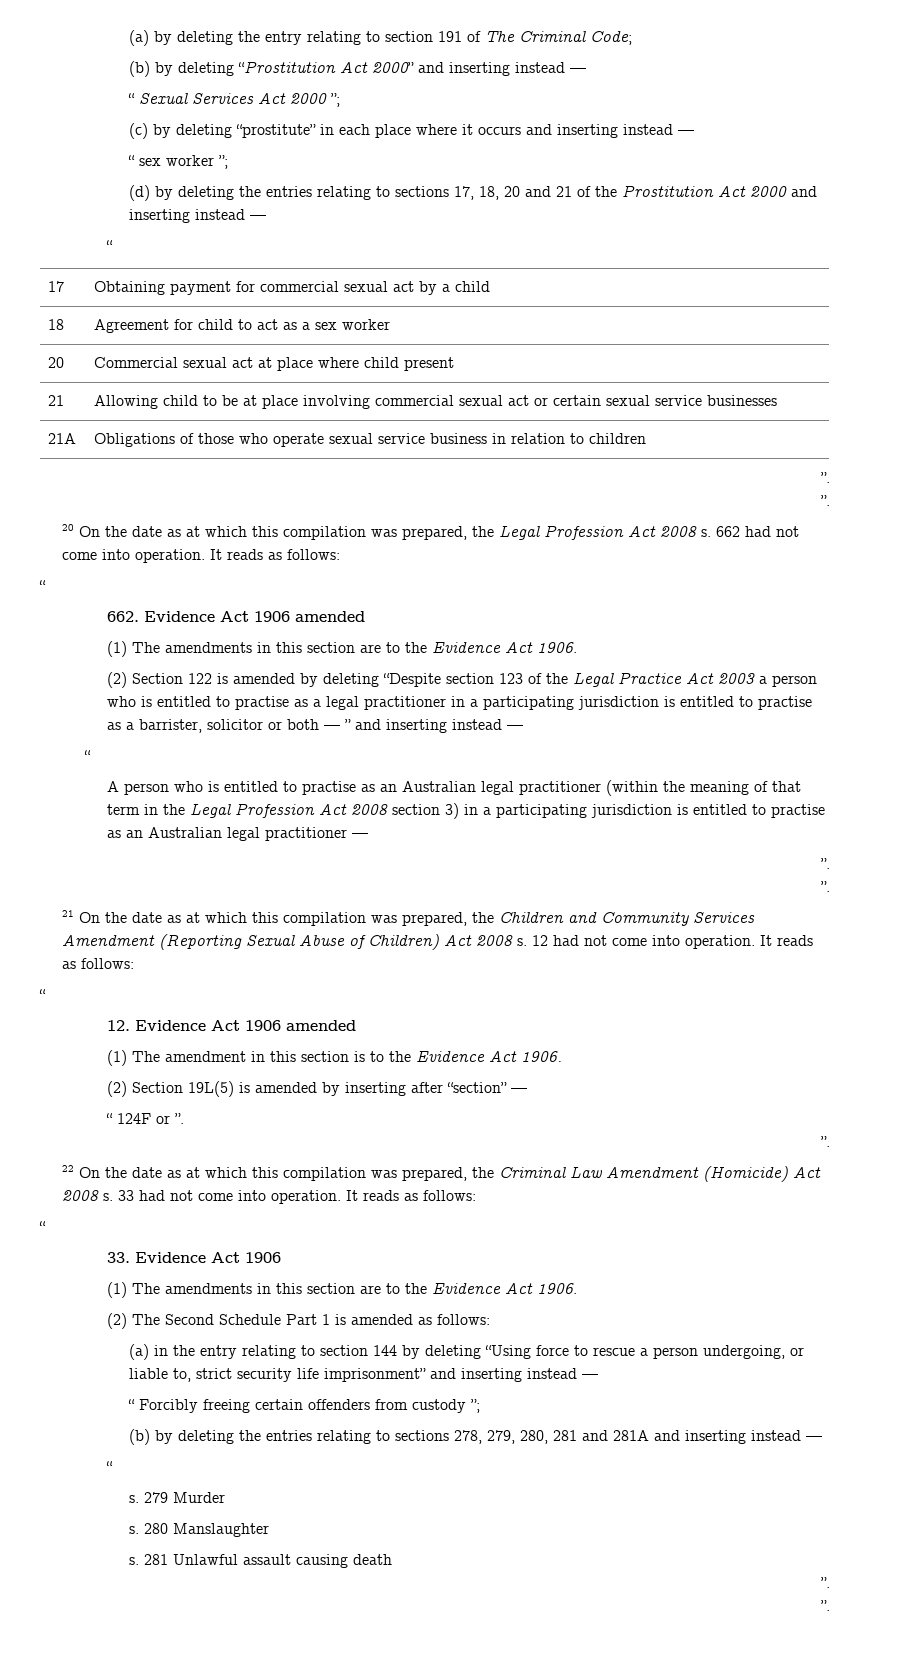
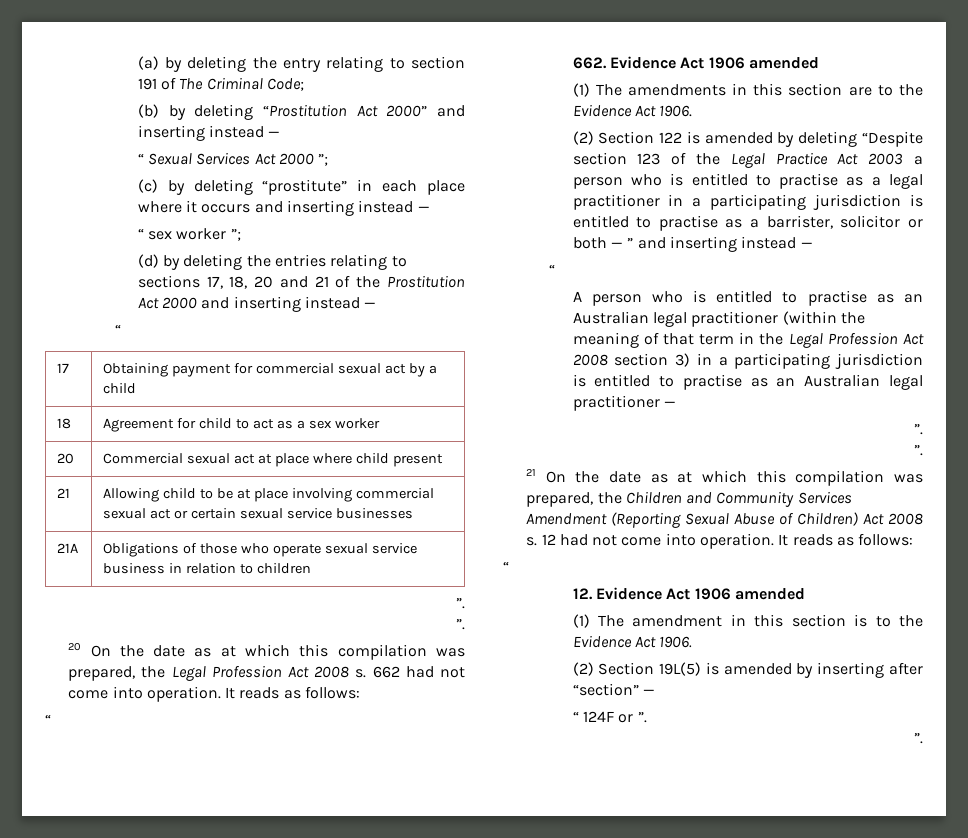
- 22 On the date as at which this compilation was prepared, the Criminal Law Amendment (Homicide) Act 2008 s. 33 had not come into operation. It reads as follows:
- “
- 33. Evidence Act 1906
- (1) The amendments in this section are to the Evidence Act 1906.
- (2) The Second Schedule Part 1 is amended as follows:
- (a) in the entry relating to section 144 by deleting “Using force to rescue a person undergoing, or liable to, strict security life imprisonment” and inserting instead —
- “ Forcibly freeing certain offenders from custody ”;
- (b) by deleting the entries relating to sections 278, 279, 280, 281 and 281A and inserting instead —
- “
- s. 279 Murder
- s. 280 Manslaughter
- s. 281 Unlawful assault causing death
- ”.
- ”.

